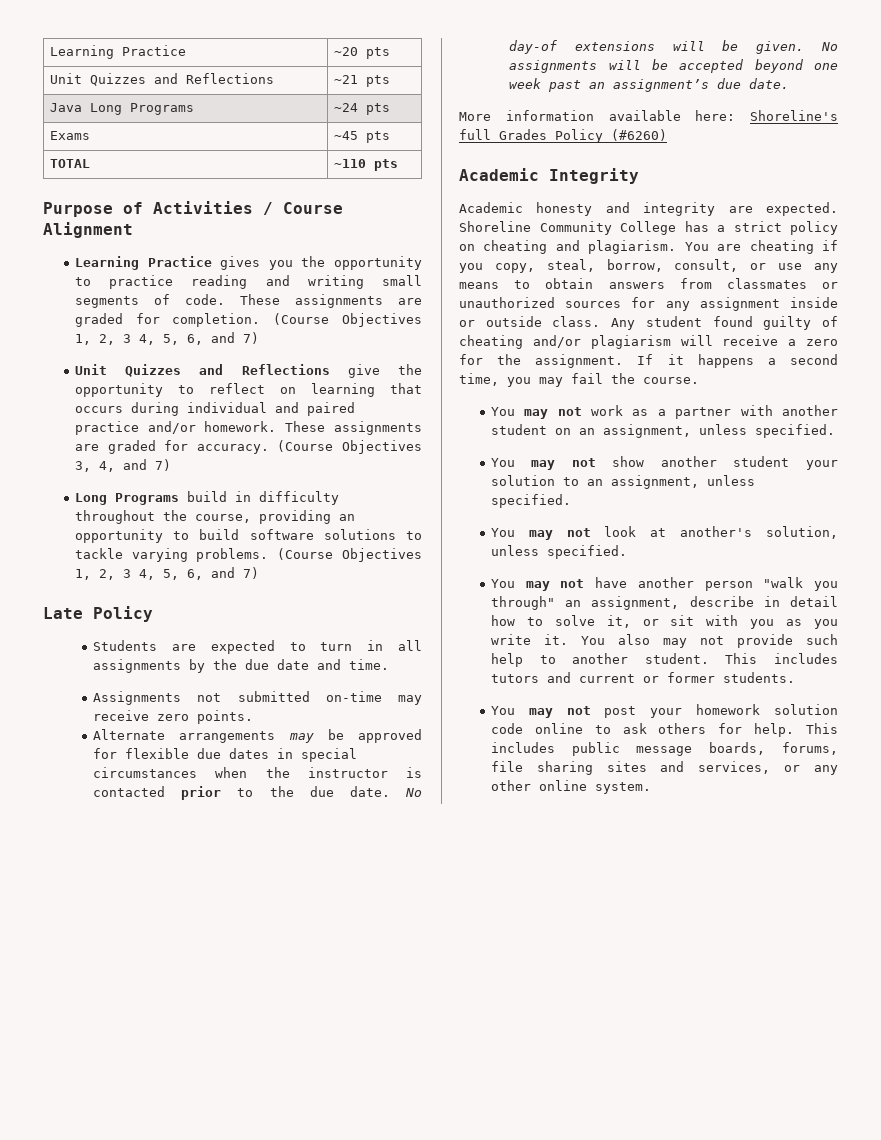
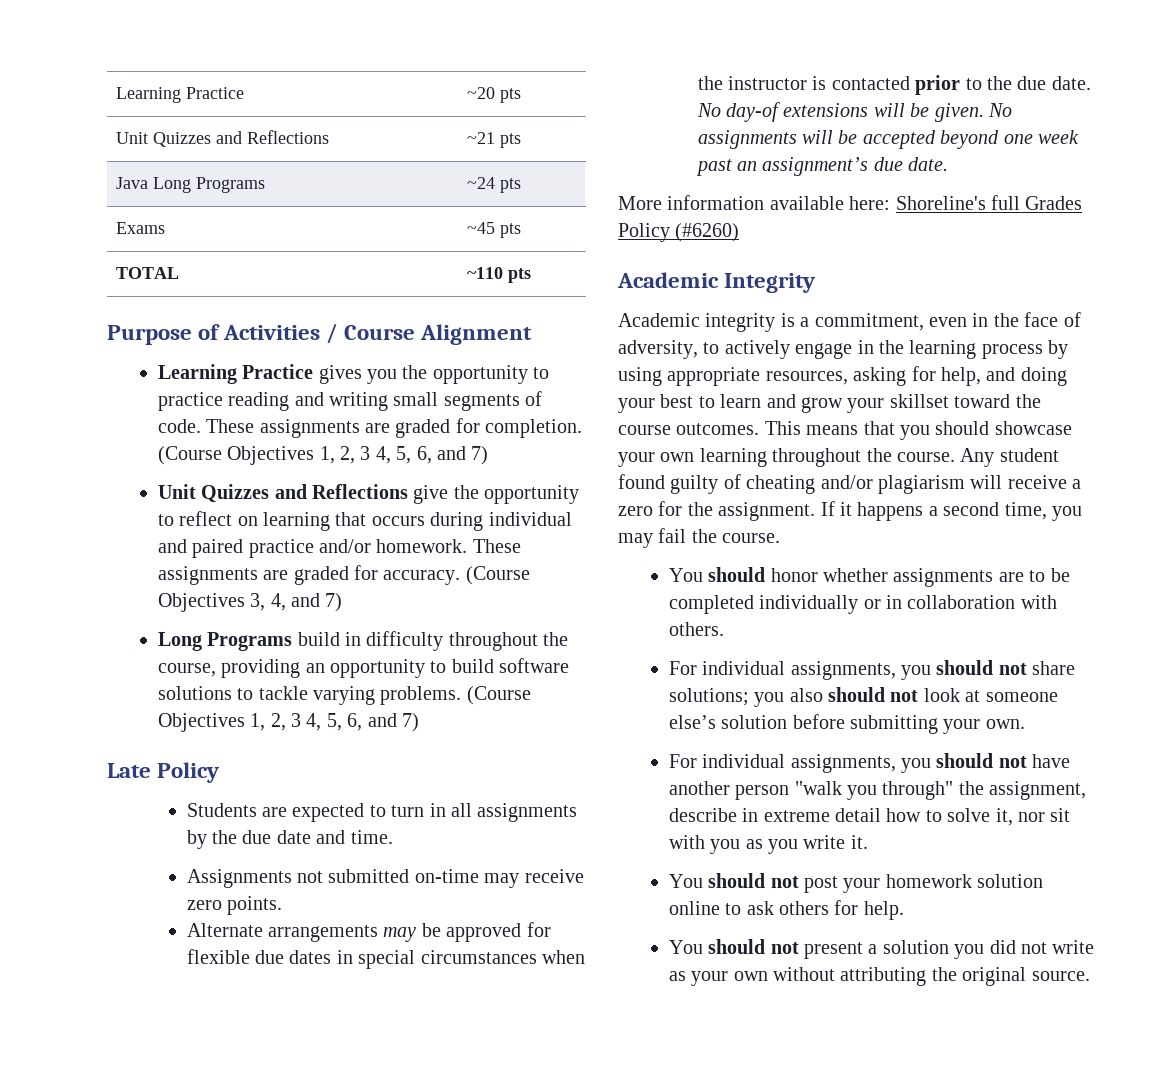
- Academic honesty and integrity are expected. Shoreline Community College has a strict policy on cheating and plagiarism. You are cheating if you copy, steal, borrow, consult, or use any means to obtain answers from classmates or unauthorized sources for any assignment inside or outside class.
+ Academic integrity is a commitment, even in the face of adversity, to actively engage in the learning process by using appropriate resources, asking for help, and doing your best to learn and grow your skillset toward the course outcomes. This means that you should showcase your own learning throughout the course.
- You may not work as a partner with another student on an assignment, unless specified.
- You may not show another student your solution to an assignment, unless specified.
- You may not look at another's solution, unless specified.
- You may not have another person "walk you through" an assignment, describe in detail how to solve it, or sit with you as you write it. You also may not provide such help to another student. This includes tutors and current or former students.
- You may not post your homework solution code online to ask others for help. This includes public message boards, forums, file sharing sites and services, or any other online system.
+ You should honor whether assignments are to be completed individually or in collaboration with others.
+ For individual assignments, you should not share solutions; you also should not look at someone else’s solution before submitting your own.
+ For individual assignments, you should not have another person "walk you through" the assignment, describe in extreme detail how to solve it, nor sit with you as you write it.
+ You should not post your homework solution online to ask others for help.
+ You should not present a solution you did not write as your own without attributing the original source.

